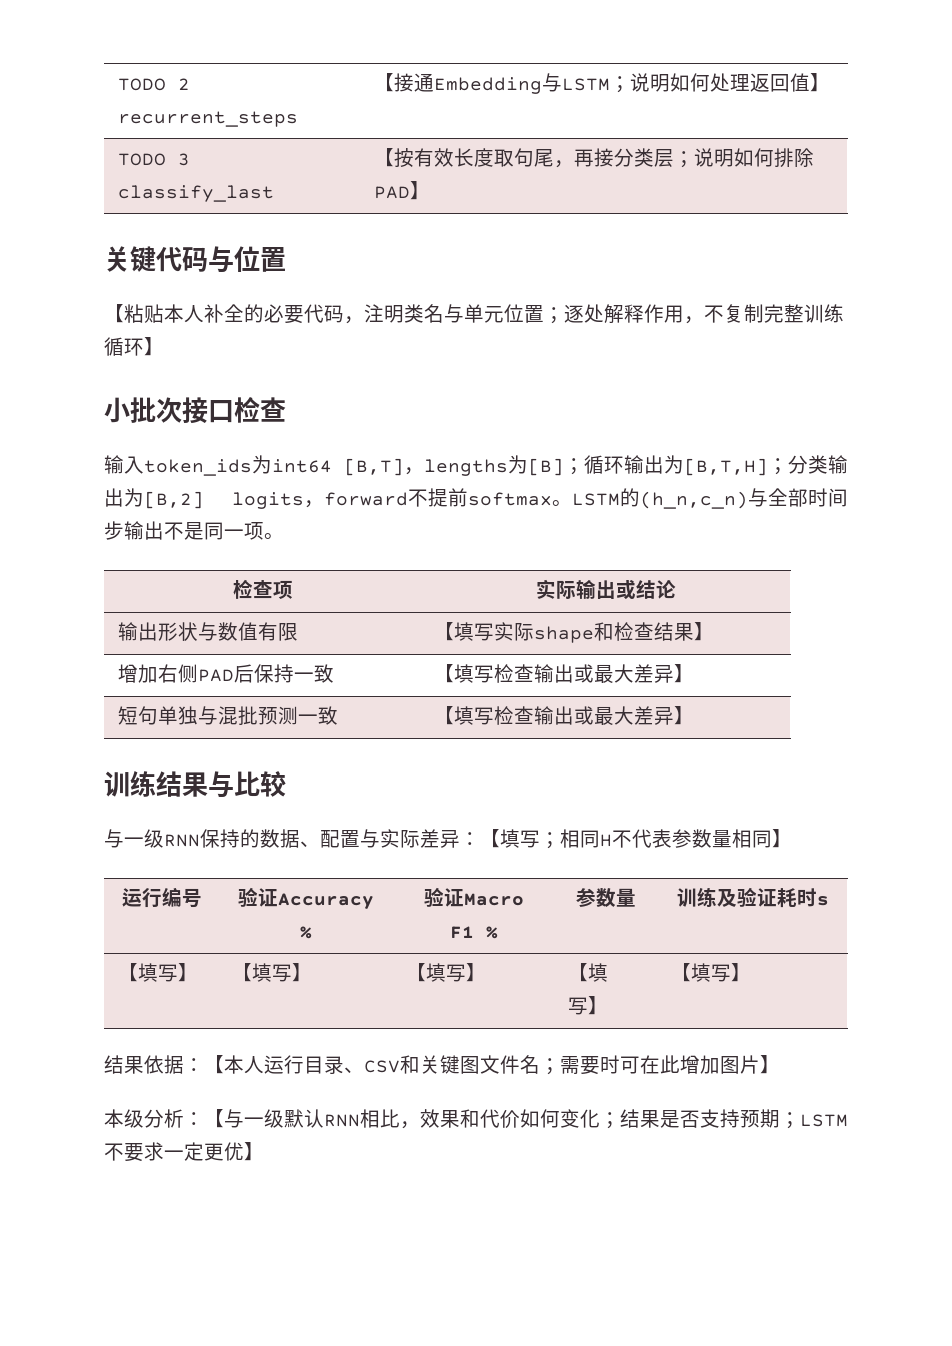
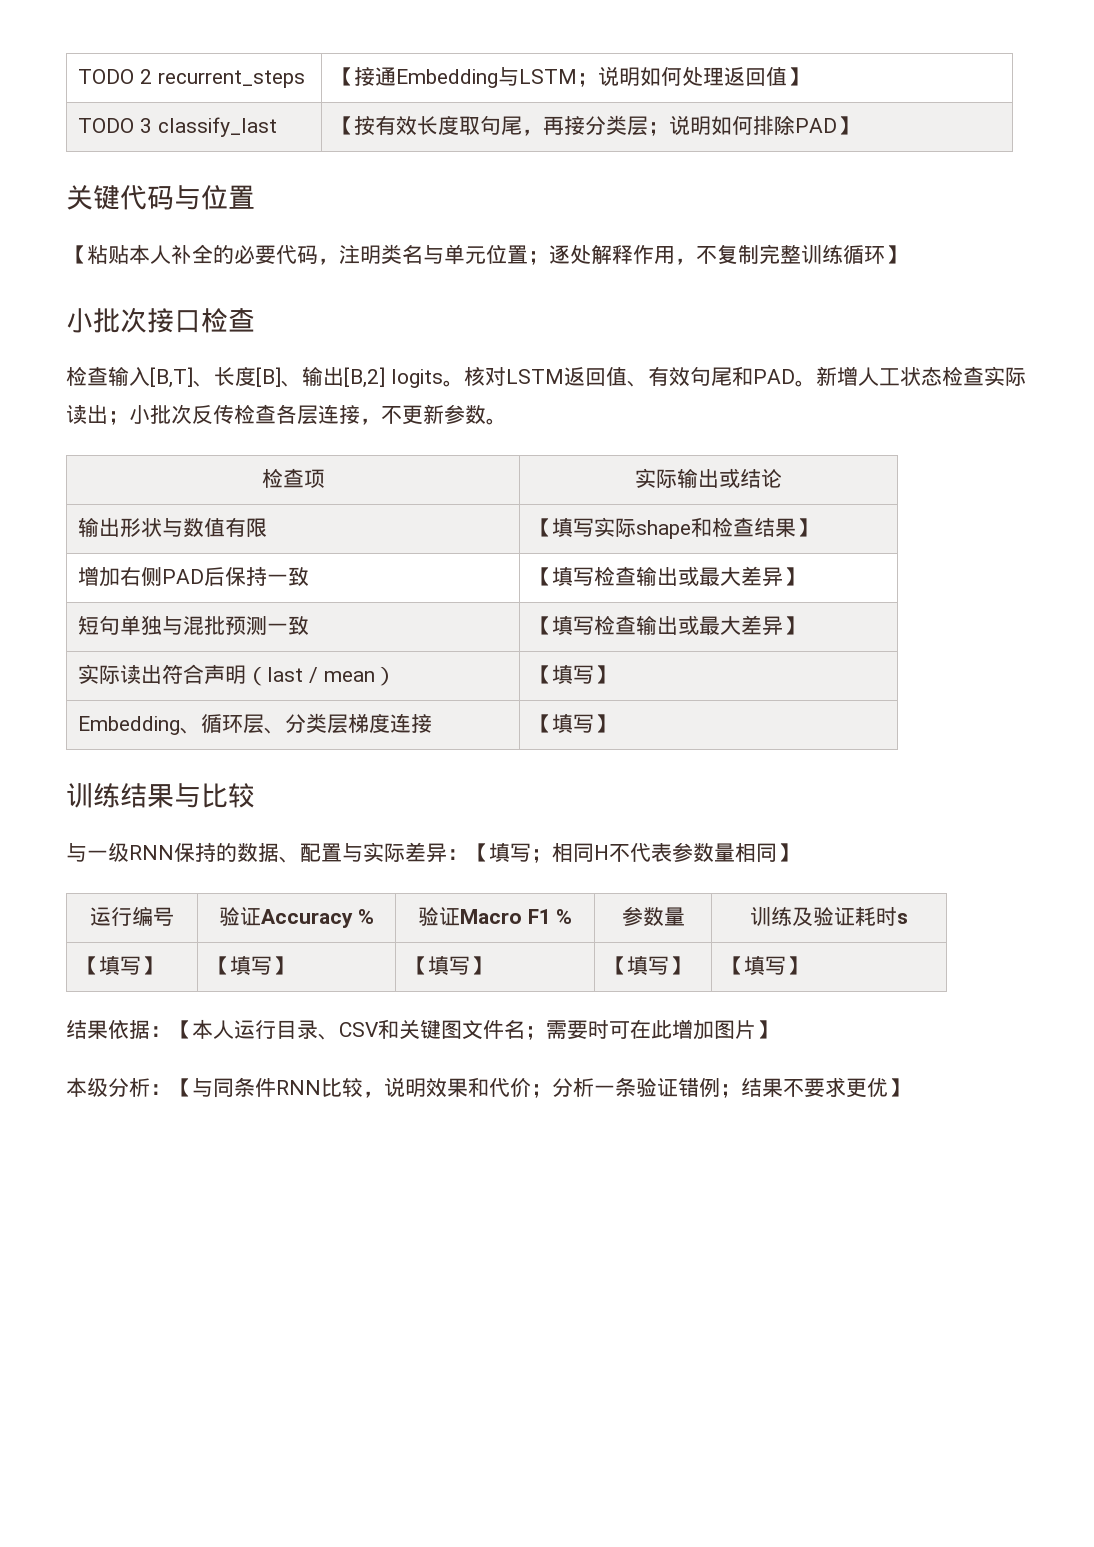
- 输入token_ids为int64 [B,T]，lengths为[B]；循环输出为[B,T,H]；分类输出为[B,2] logits，forward不提前softmax。LSTM的(h_n,c_n)与全部时间步输出不是同一项。
+ 检查输入[B,T]、长度[B]、输出[B,2] logits。核对LSTM返回值、有效句尾和PAD。新增人工状态检查实际读出；小批次反传检查各层连接，不更新参数。
+ 实际读出符合声明（last / mean） | 【填写】
+ Embedding、循环层、分类层梯度连接 | 【填写】
- 本级分析：【与一级默认RNN相比，效果和代价如何变化；结果是否支持预期；LSTM不要求一定更优】
+ 本级分析：【与同条件RNN比较，说明效果和代价；分析一条验证错例；结果不要求更优】

